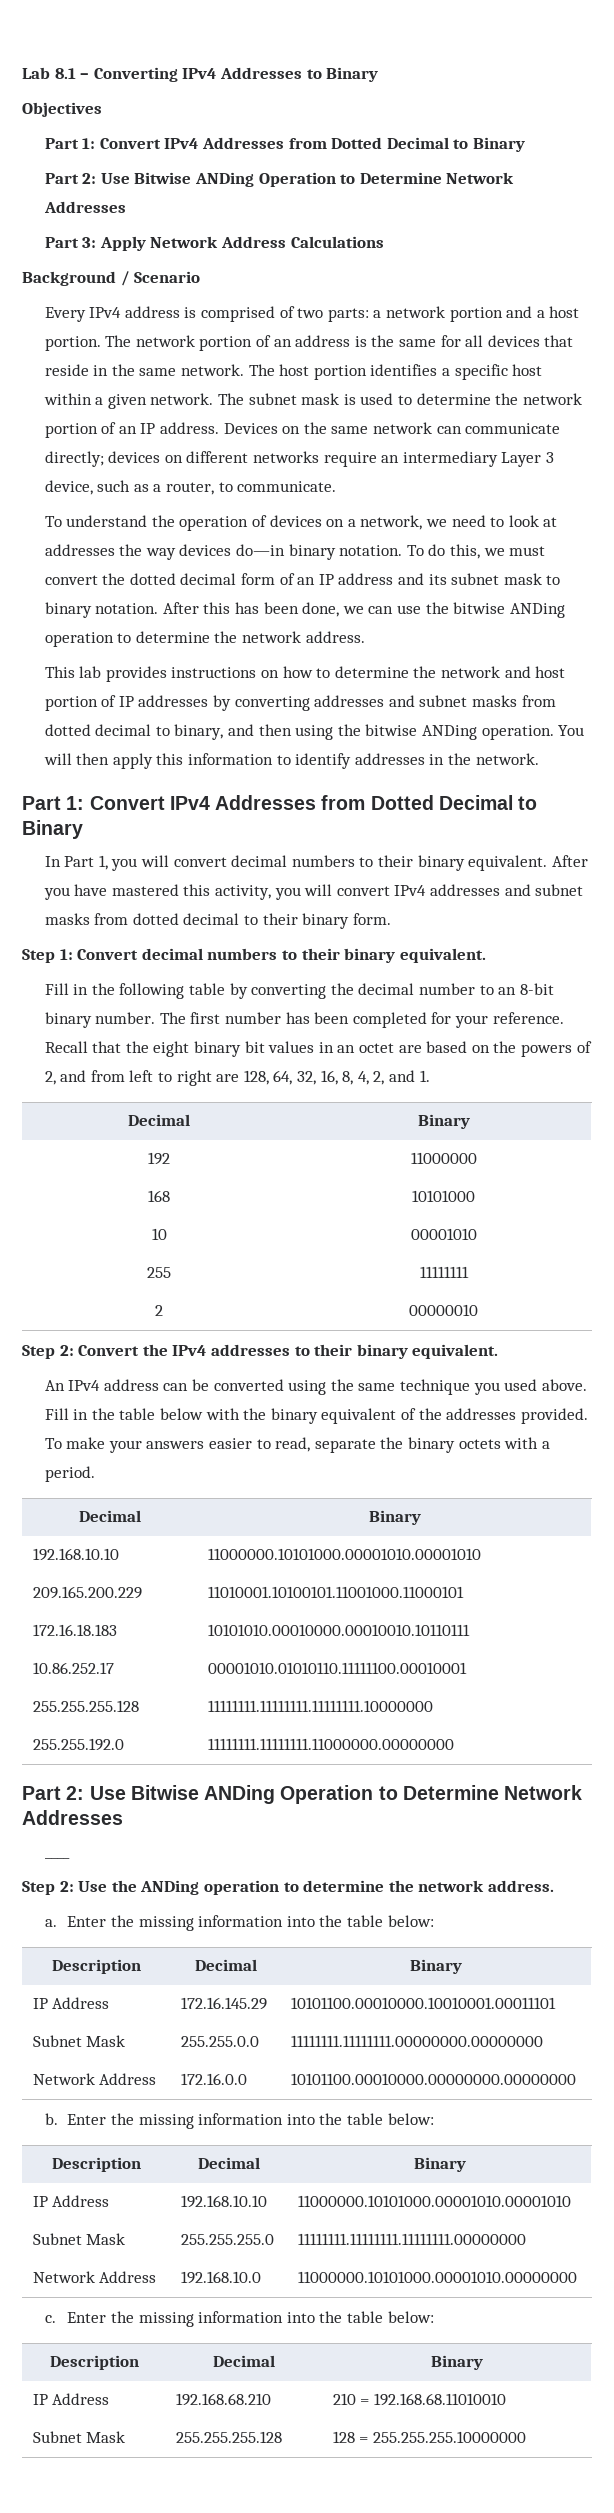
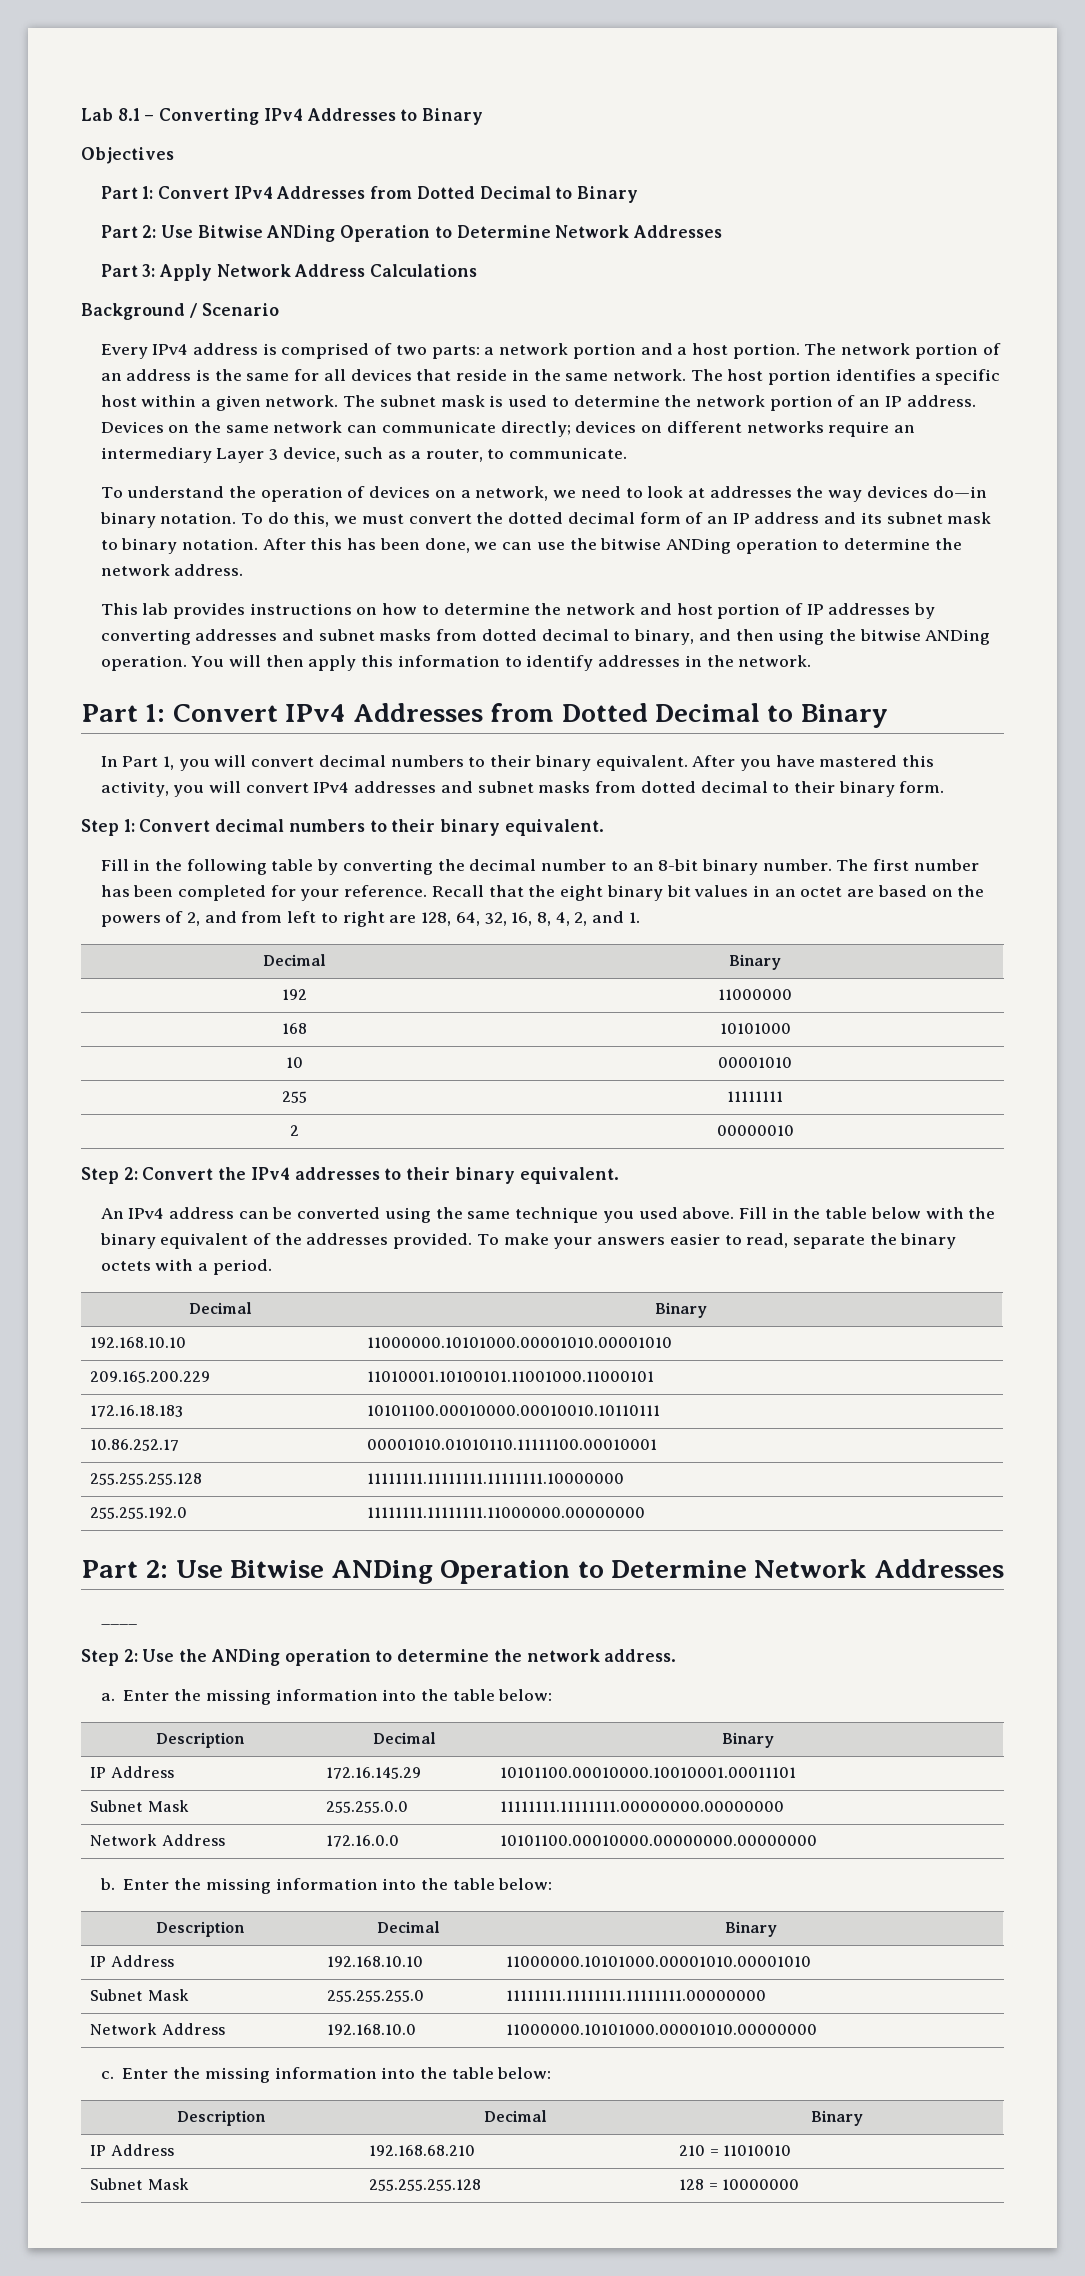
- 172.16.18.183 | 10101010.00010000.00010010.10110111
+ 172.16.18.183 | 10101100.00010000.00010010.10110111
- IP Address | 192.168.68.210 | 210 = 192.168.68.11010010
+ IP Address | 192.168.68.210 | 210 = 11010010
- Subnet Mask | 255.255.255.128 | 128 = 255.255.255.10000000
+ Subnet Mask | 255.255.255.128 | 128 = 10000000

